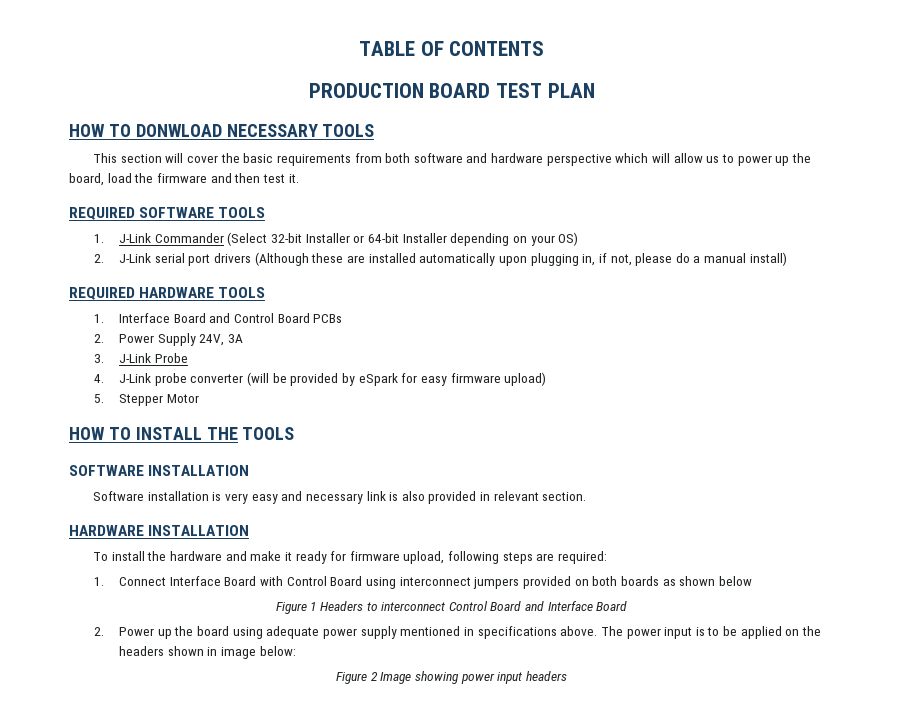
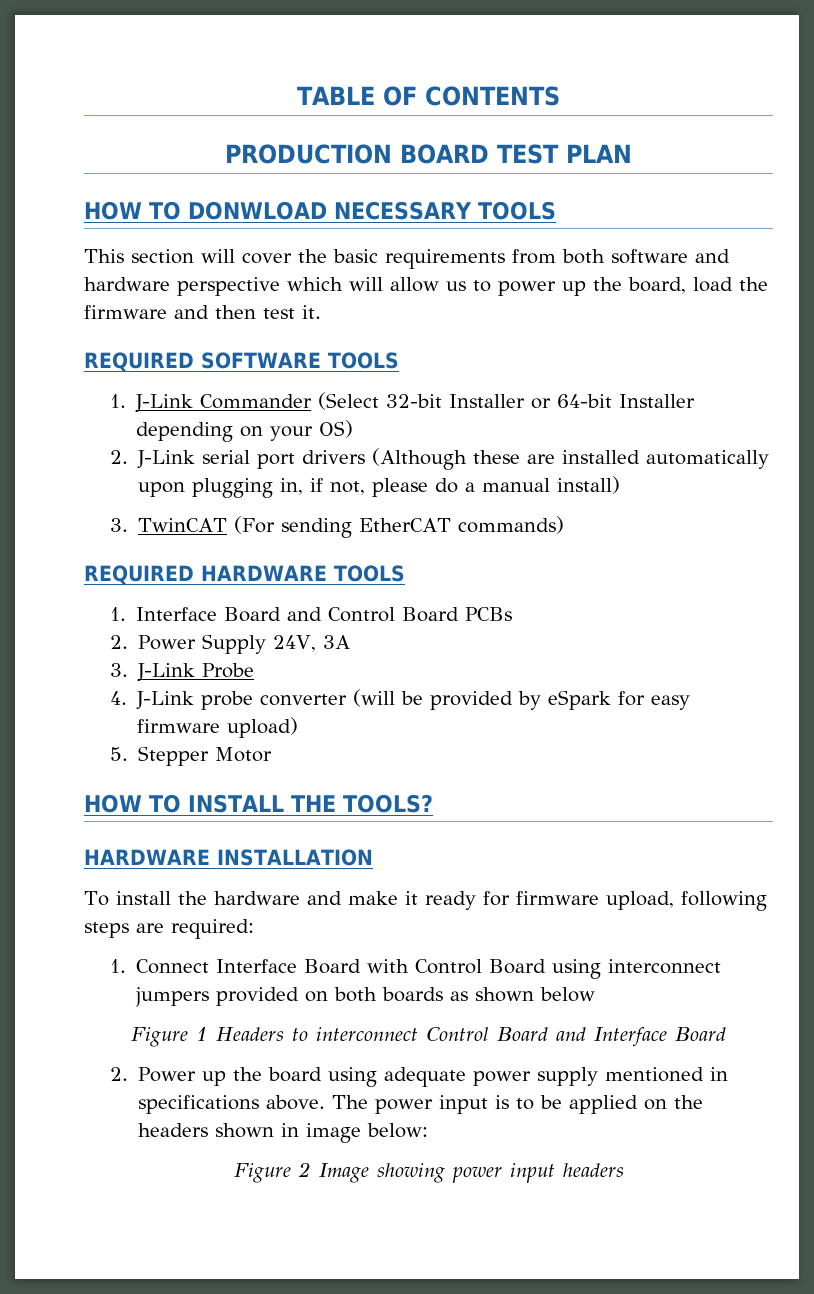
+ 3. TwinCAT (For sending EtherCAT commands)
- HOW TO INSTALL THE TOOLS
- SOFTWARE INSTALLATION
- Software installation is very easy and necessary link is also provided in relevant section.
+ HOW TO INSTALL THE TOOLS?

